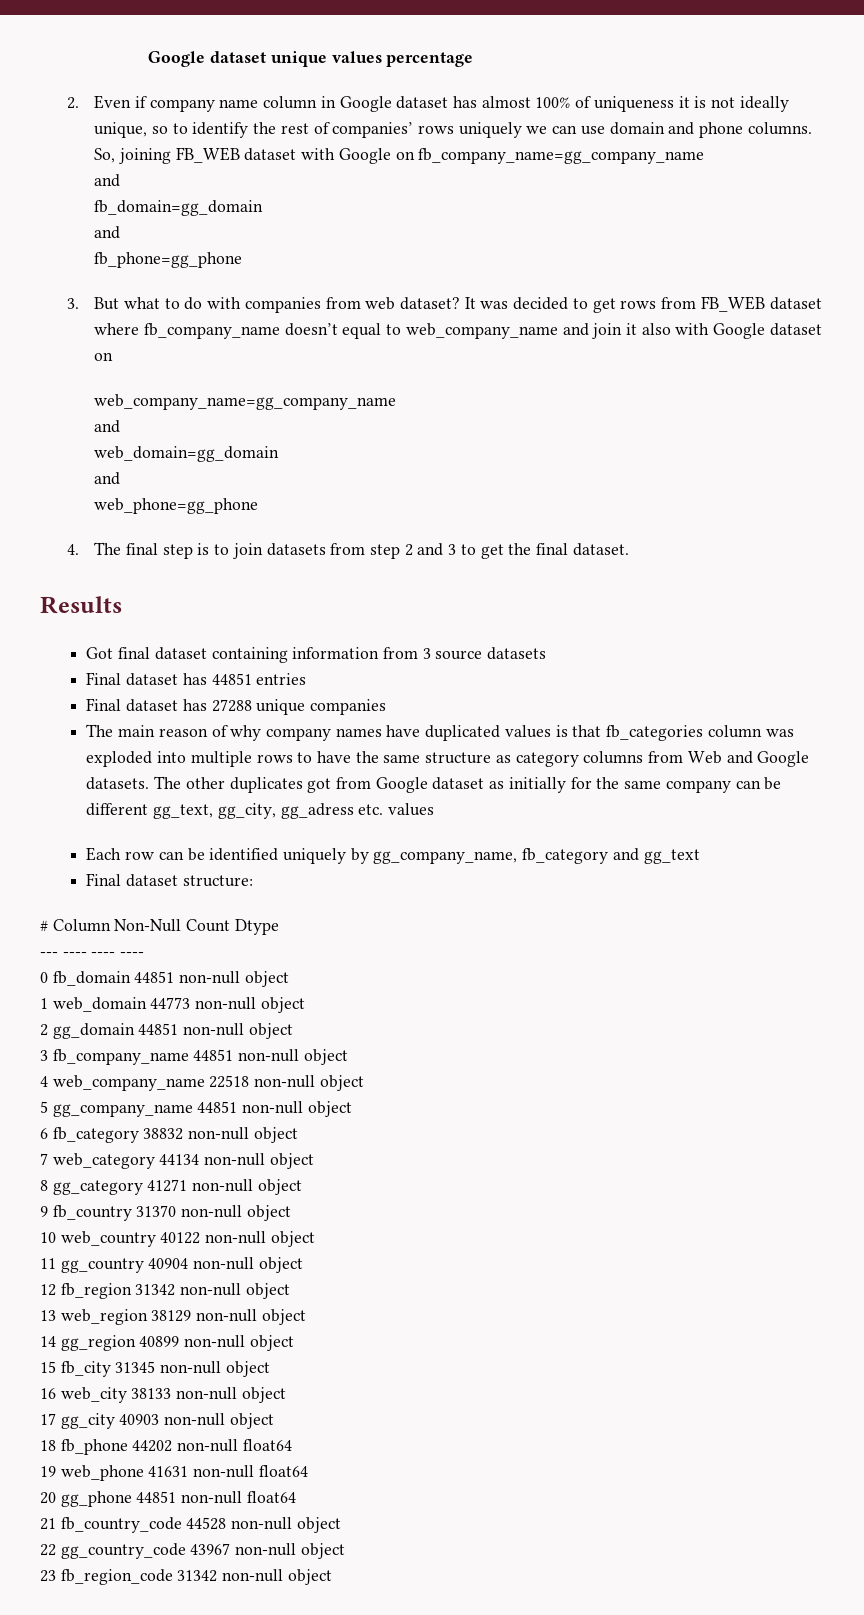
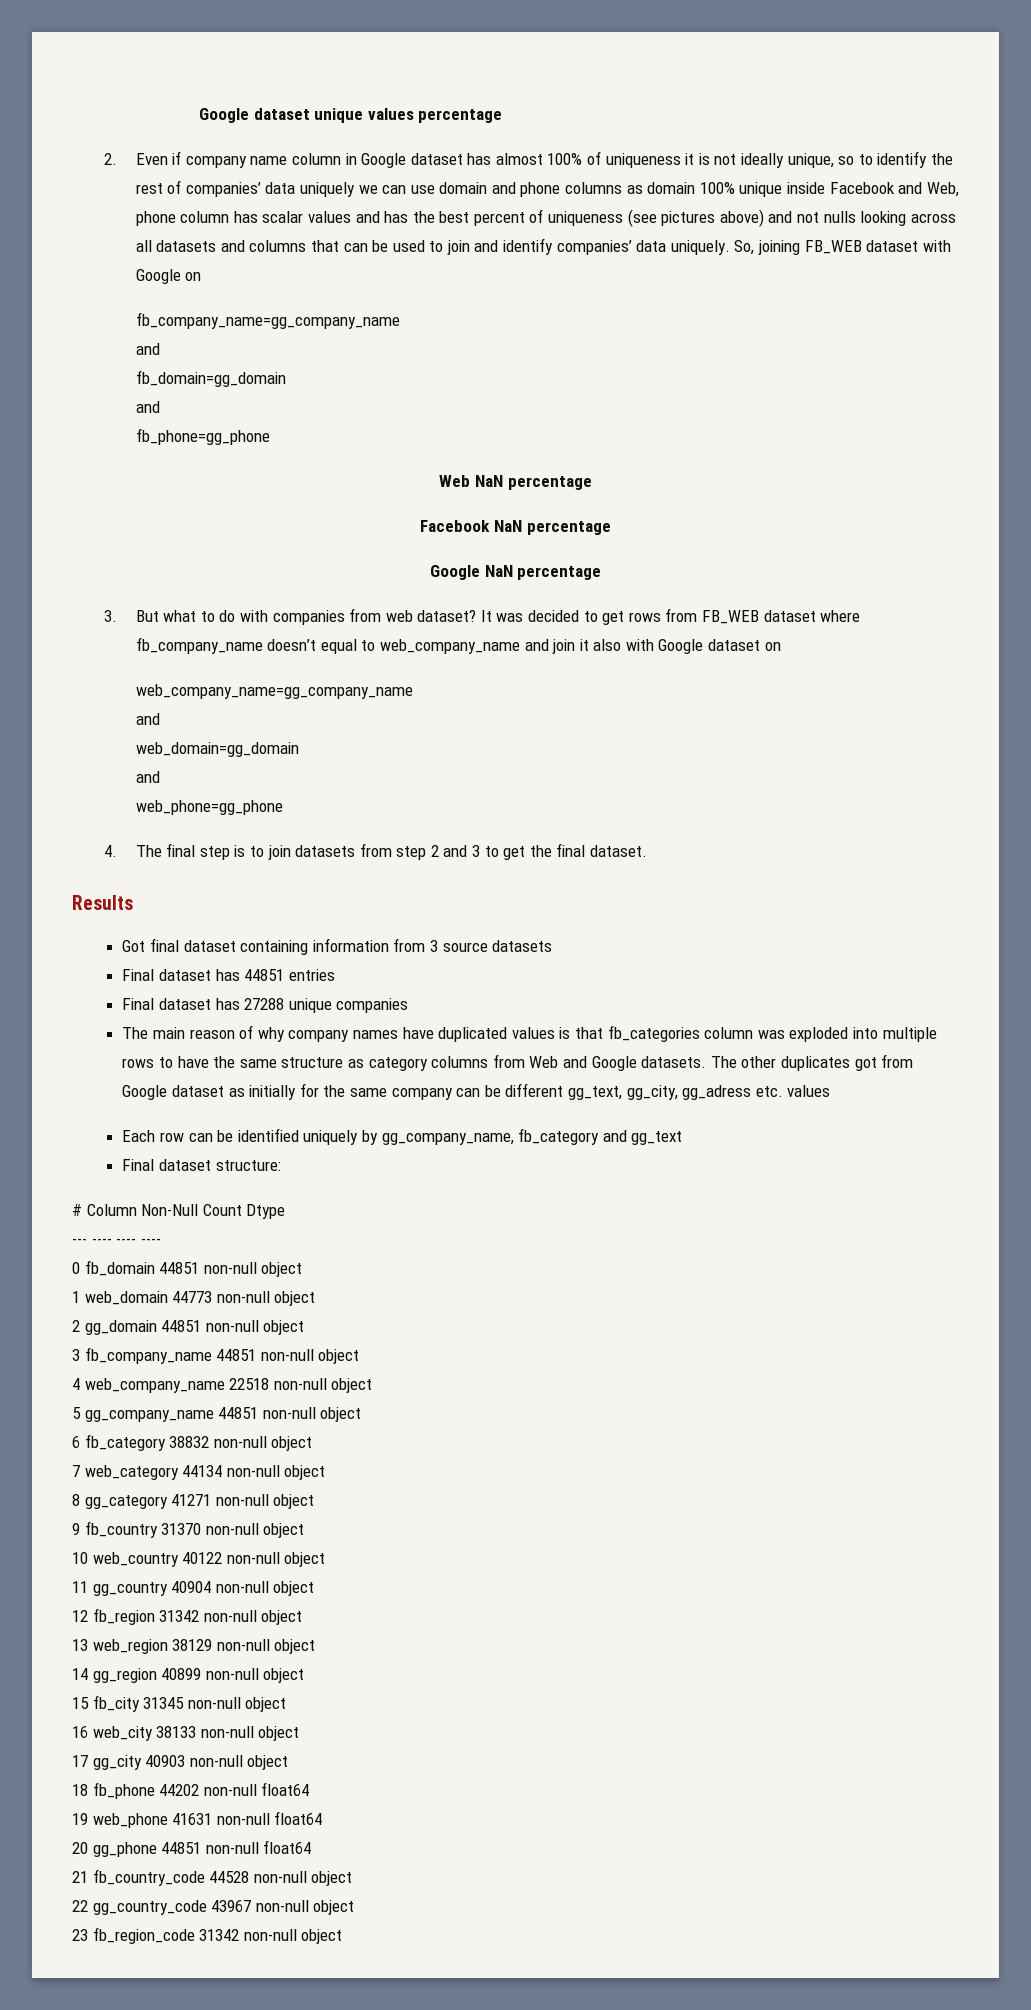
- 2. Even if company name column in Google dataset has almost 100% of uniqueness it is not ideally unique, so to identify the rest of companies’ rows uniquely we can use domain and phone columns.
+ 2. Even if company name column in Google dataset has almost 100% of uniqueness it is not ideally unique, so to identify the rest of companies’ data uniquely we can use domain and phone columns as domain 100% unique inside Facebook and Web, phone column has scalar values and has the best percent of uniqueness (see pictures above) and not nulls looking across all datasets and columns that can be used to join and identify companies’ data uniquely.
- So, joining FB_WEB dataset with Google on fb_company_name=gg_company_name
+ So, joining FB_WEB dataset with Google on
+ fb_company_name=gg_company_name
+ Web NaN percentage
+ Facebook NaN percentage
+ Google NaN percentage

